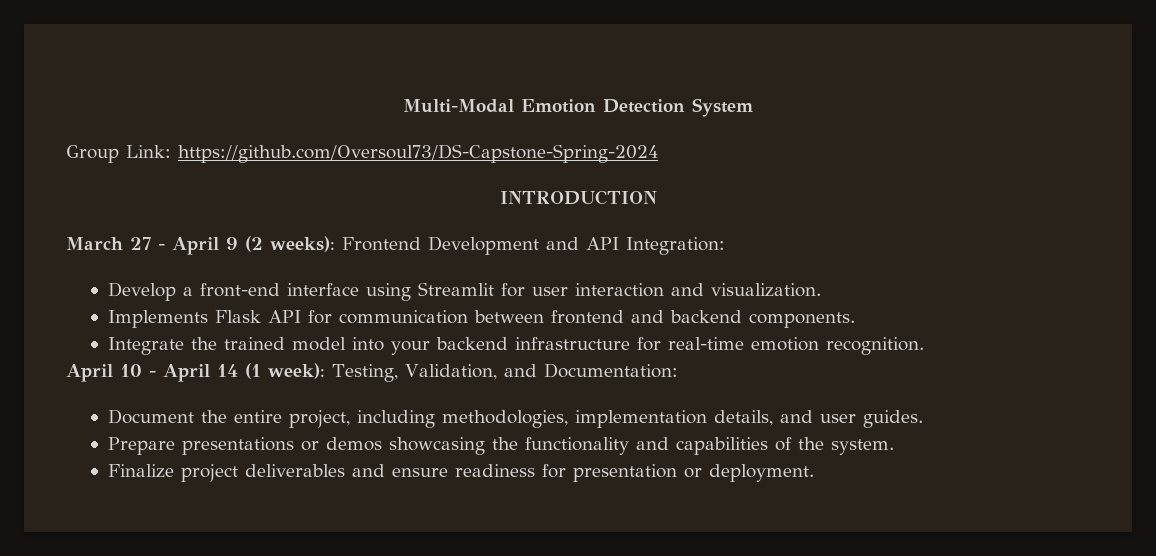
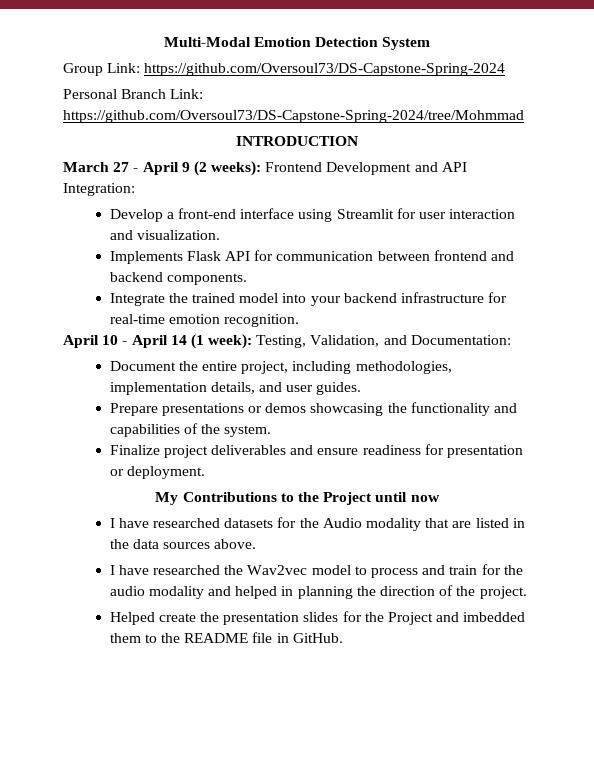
+ Personal Branch Link: https://github.com/Oversoul73/DS-Capstone-Spring-2024/tree/Mohmmad
+ My Contributions to the Project until now
+ I have researched datasets for the Audio modality that are listed in the data sources above.
+ I have researched the Wav2vec model to process and train for the audio modality and helped in planning the direction of the project.
+ Helped create the presentation slides for the Project and imbedded them to the README file in GitHub.

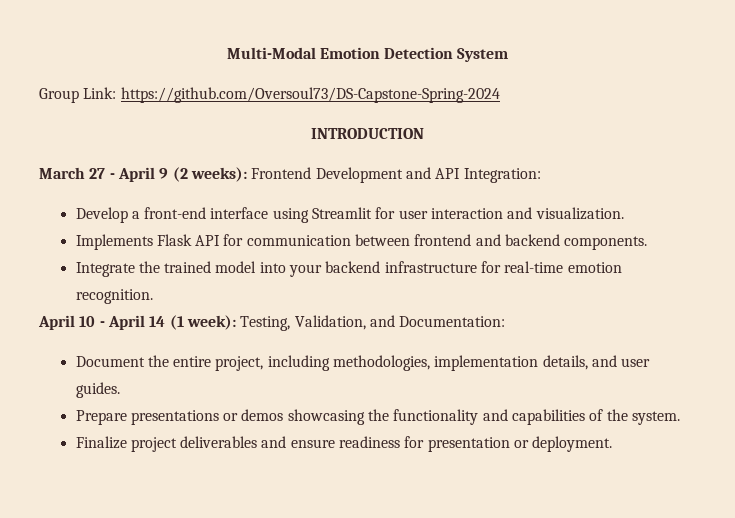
- Personal Branch Link: https://github.com/Oversoul73/DS-Capstone-Spring-2024/tree/Mohmmad
- My Contributions to the Project until now
- I have researched datasets for the Audio modality that are listed in the data sources above.
- I have researched the Wav2vec model to process and train for the audio modality and helped in planning the direction of the project.
- Helped create the presentation slides for the Project and imbedded them to the README file in GitHub.

